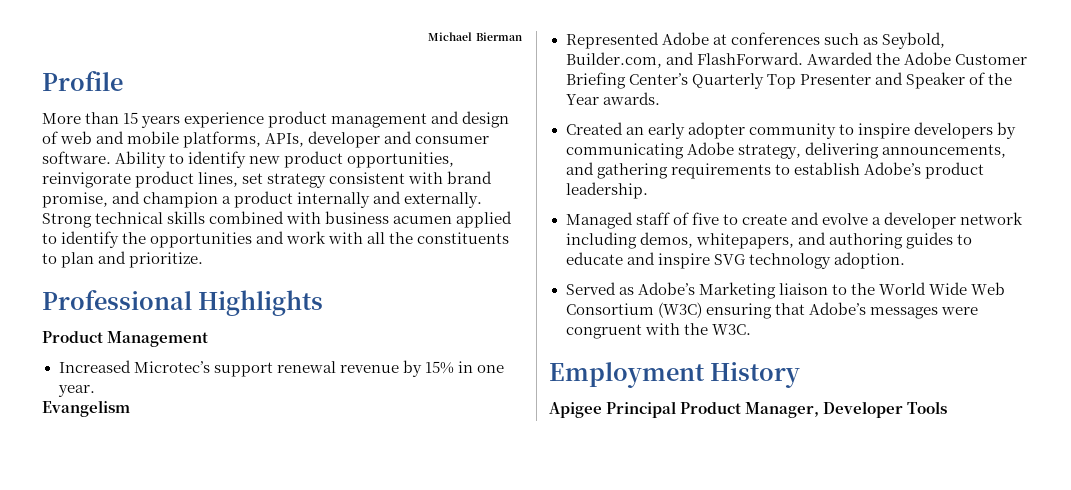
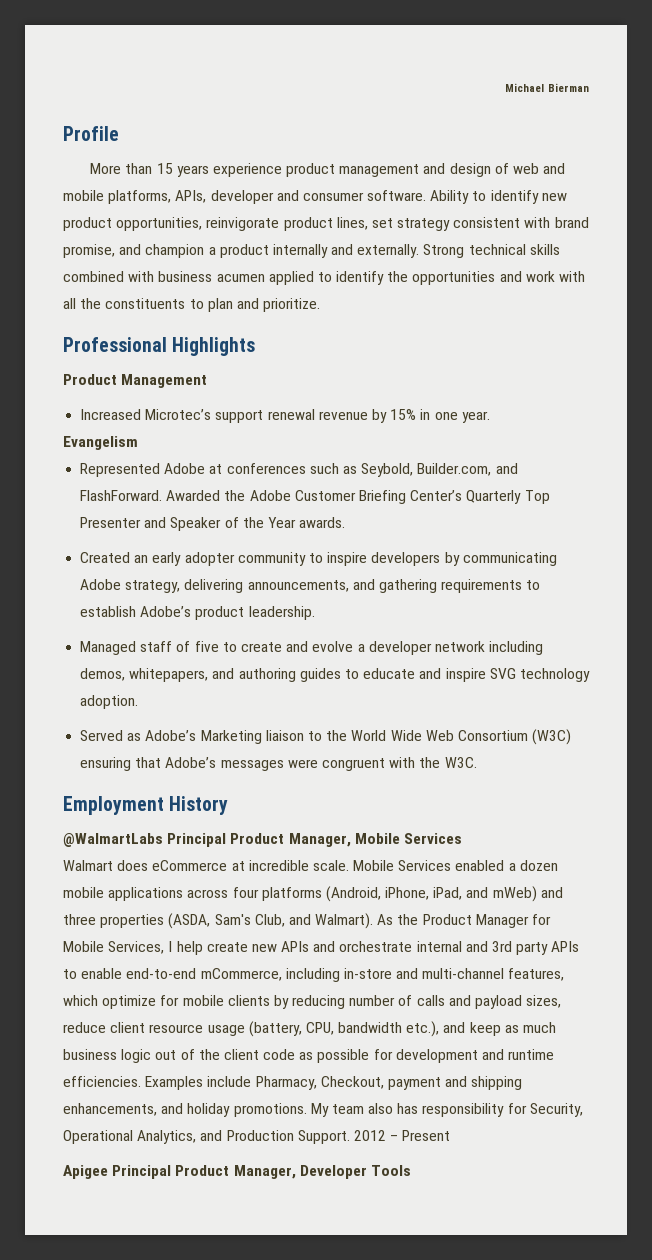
+ @WalmartLabs Principal Product Manager, Mobile Services
+ Walmart does eCommerce at incredible scale. Mobile Services enabled a dozen mobile applications across four platforms (Android, iPhone, iPad, and mWeb) and three properties (ASDA, Sam's Club, and Walmart). As the Product Manager for Mobile Services, I help create new APIs and orchestrate internal and 3rd party APIs to enable end-to-end mCommerce, including in-store and multi-channel features, which optimize for mobile clients by reducing number of calls and payload sizes, reduce client resource usage (battery, CPU, bandwidth etc.), and keep as much business logic out of the client code as possible for development and runtime efficiencies. Examples include Pharmacy, Checkout, payment and shipping enhancements, and holiday promotions. My team also has responsibility for Security, Operational Analytics, and Production Support. 2012 – Present

